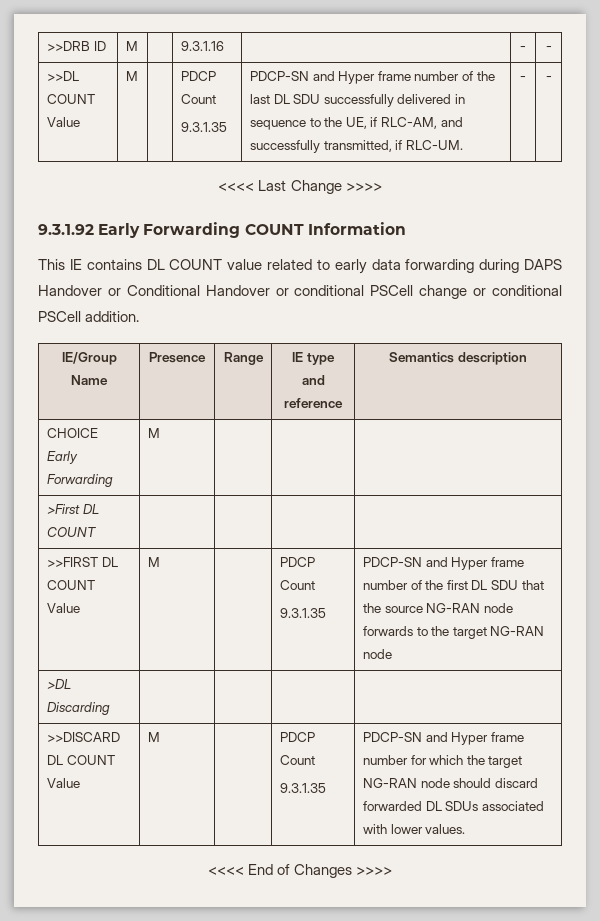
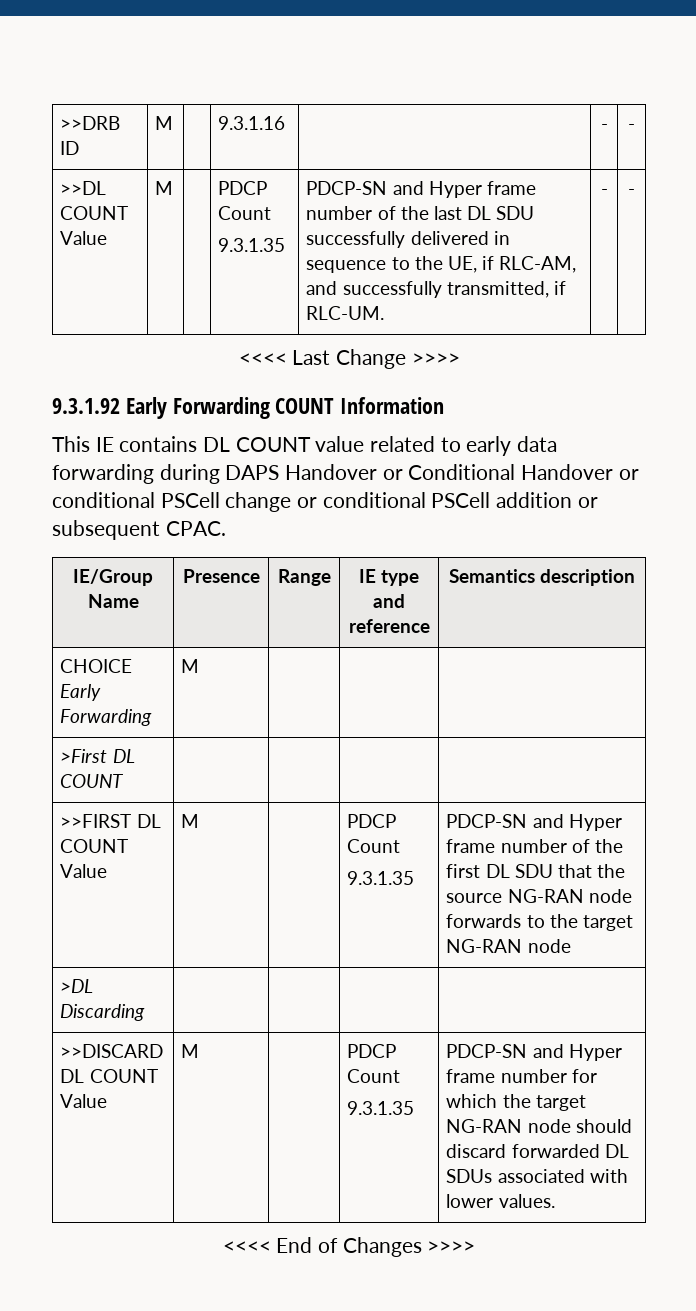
- This IE contains DL COUNT value related to early data forwarding during DAPS Handover or Conditional Handover or conditional PSCell change or conditional PSCell addition.
+ This IE contains DL COUNT value related to early data forwarding during DAPS Handover or Conditional Handover or conditional PSCell change or conditional PSCell addition or subsequent CPAC.

